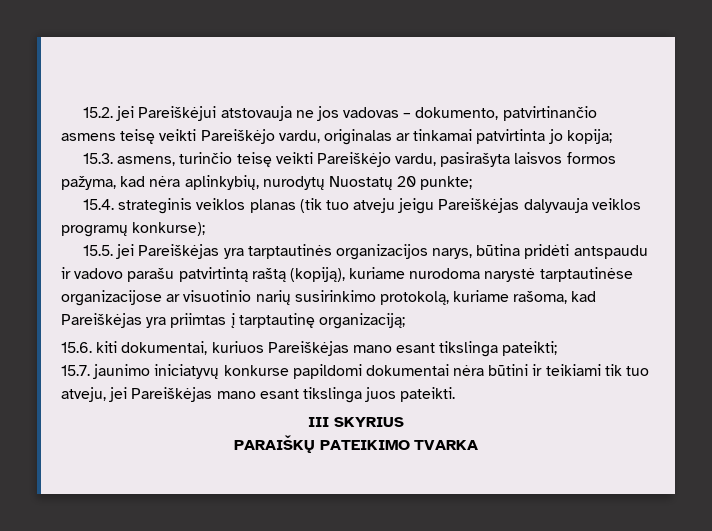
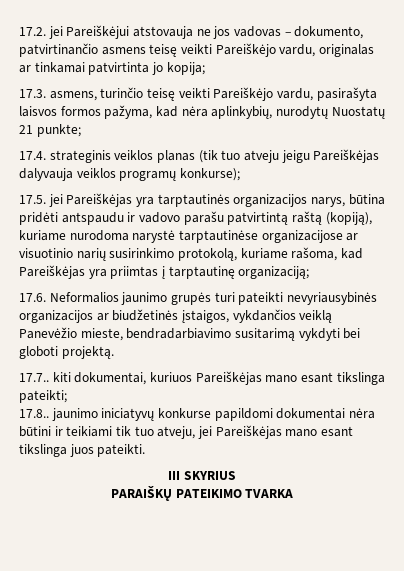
- 15.2. jei Pareiškėjui atstovauja ne jos vadovas – dokumento, patvirtinančio asmens teisę veikti Pareiškėjo vardu, originalas ar tinkamai patvirtinta jo kopija;
+ 17.2. jei Pareiškėjui atstovauja ne jos vadovas – dokumento, patvirtinančio asmens teisę veikti Pareiškėjo vardu, originalas ar tinkamai patvirtinta jo kopija;
- 15.3. asmens, turinčio teisę veikti Pareiškėjo vardu, pasirašyta laisvos formos pažyma, kad nėra aplinkybių, nurodytų Nuostatų 20 punkte;
+ 17.3. asmens, turinčio teisę veikti Pareiškėjo vardu, pasirašyta laisvos formos pažyma, kad nėra aplinkybių, nurodytų Nuostatų 21 punkte;
- 15.4. strateginis veiklos planas (tik tuo atveju jeigu Pareiškėjas dalyvauja veiklos programų konkurse);
+ 17.4. strateginis veiklos planas (tik tuo atveju jeigu Pareiškėjas dalyvauja veiklos programų konkurse);
- 15.5. jei Pareiškėjas yra tarptautinės organizacijos narys, būtina pridėti antspaudu ir vadovo parašu patvirtintą raštą (kopiją), kuriame nurodoma narystė tarptautinėse organizacijose ar visuotinio narių susirinkimo protokolą, kuriame rašoma, kad Pareiškėjas yra priimtas į tarptautinę organizaciją;
+ 17.5. jei Pareiškėjas yra tarptautinės organizacijos narys, būtina pridėti antspaudu ir vadovo parašu patvirtintą raštą (kopiją), kuriame nurodoma narystė tarptautinėse organizacijose ar visuotinio narių susirinkimo protokolą, kuriame rašoma, kad Pareiškėjas yra priimtas į tarptautinę organizaciją;
- 15.6. kiti dokumentai, kuriuos Pareiškėjas mano esant tikslinga pateikti;
+ 17.6. Neformalios jaunimo grupės turi pateikti nevyriausybinės organizacijos ar biudžetinės įstaigos, vykdančios veiklą Panevėžio mieste, bendradarbiavimo susitarimą vykdyti bei globoti projektą.
+ 17.7.. kiti dokumentai, kuriuos Pareiškėjas mano esant tikslinga pateikti;
- 15.7. jaunimo iniciatyvų konkurse papildomi dokumentai nėra būtini ir teikiami tik tuo atveju, jei Pareiškėjas mano esant tikslinga juos pateikti.
+ 17.8.. jaunimo iniciatyvų konkurse papildomi dokumentai nėra būtini ir teikiami tik tuo atveju, jei Pareiškėjas mano esant tikslinga juos pateikti.

